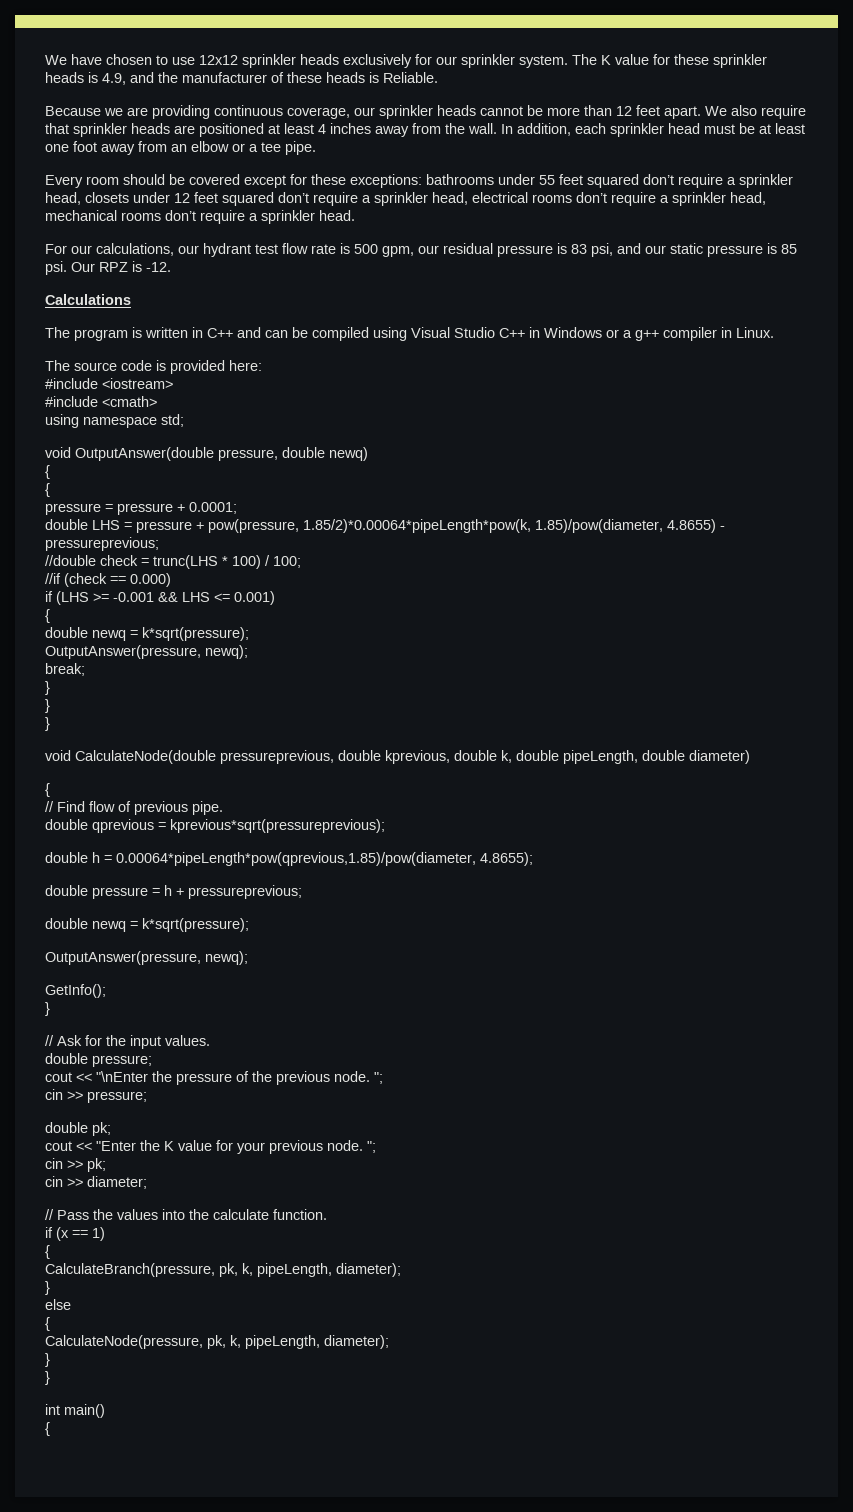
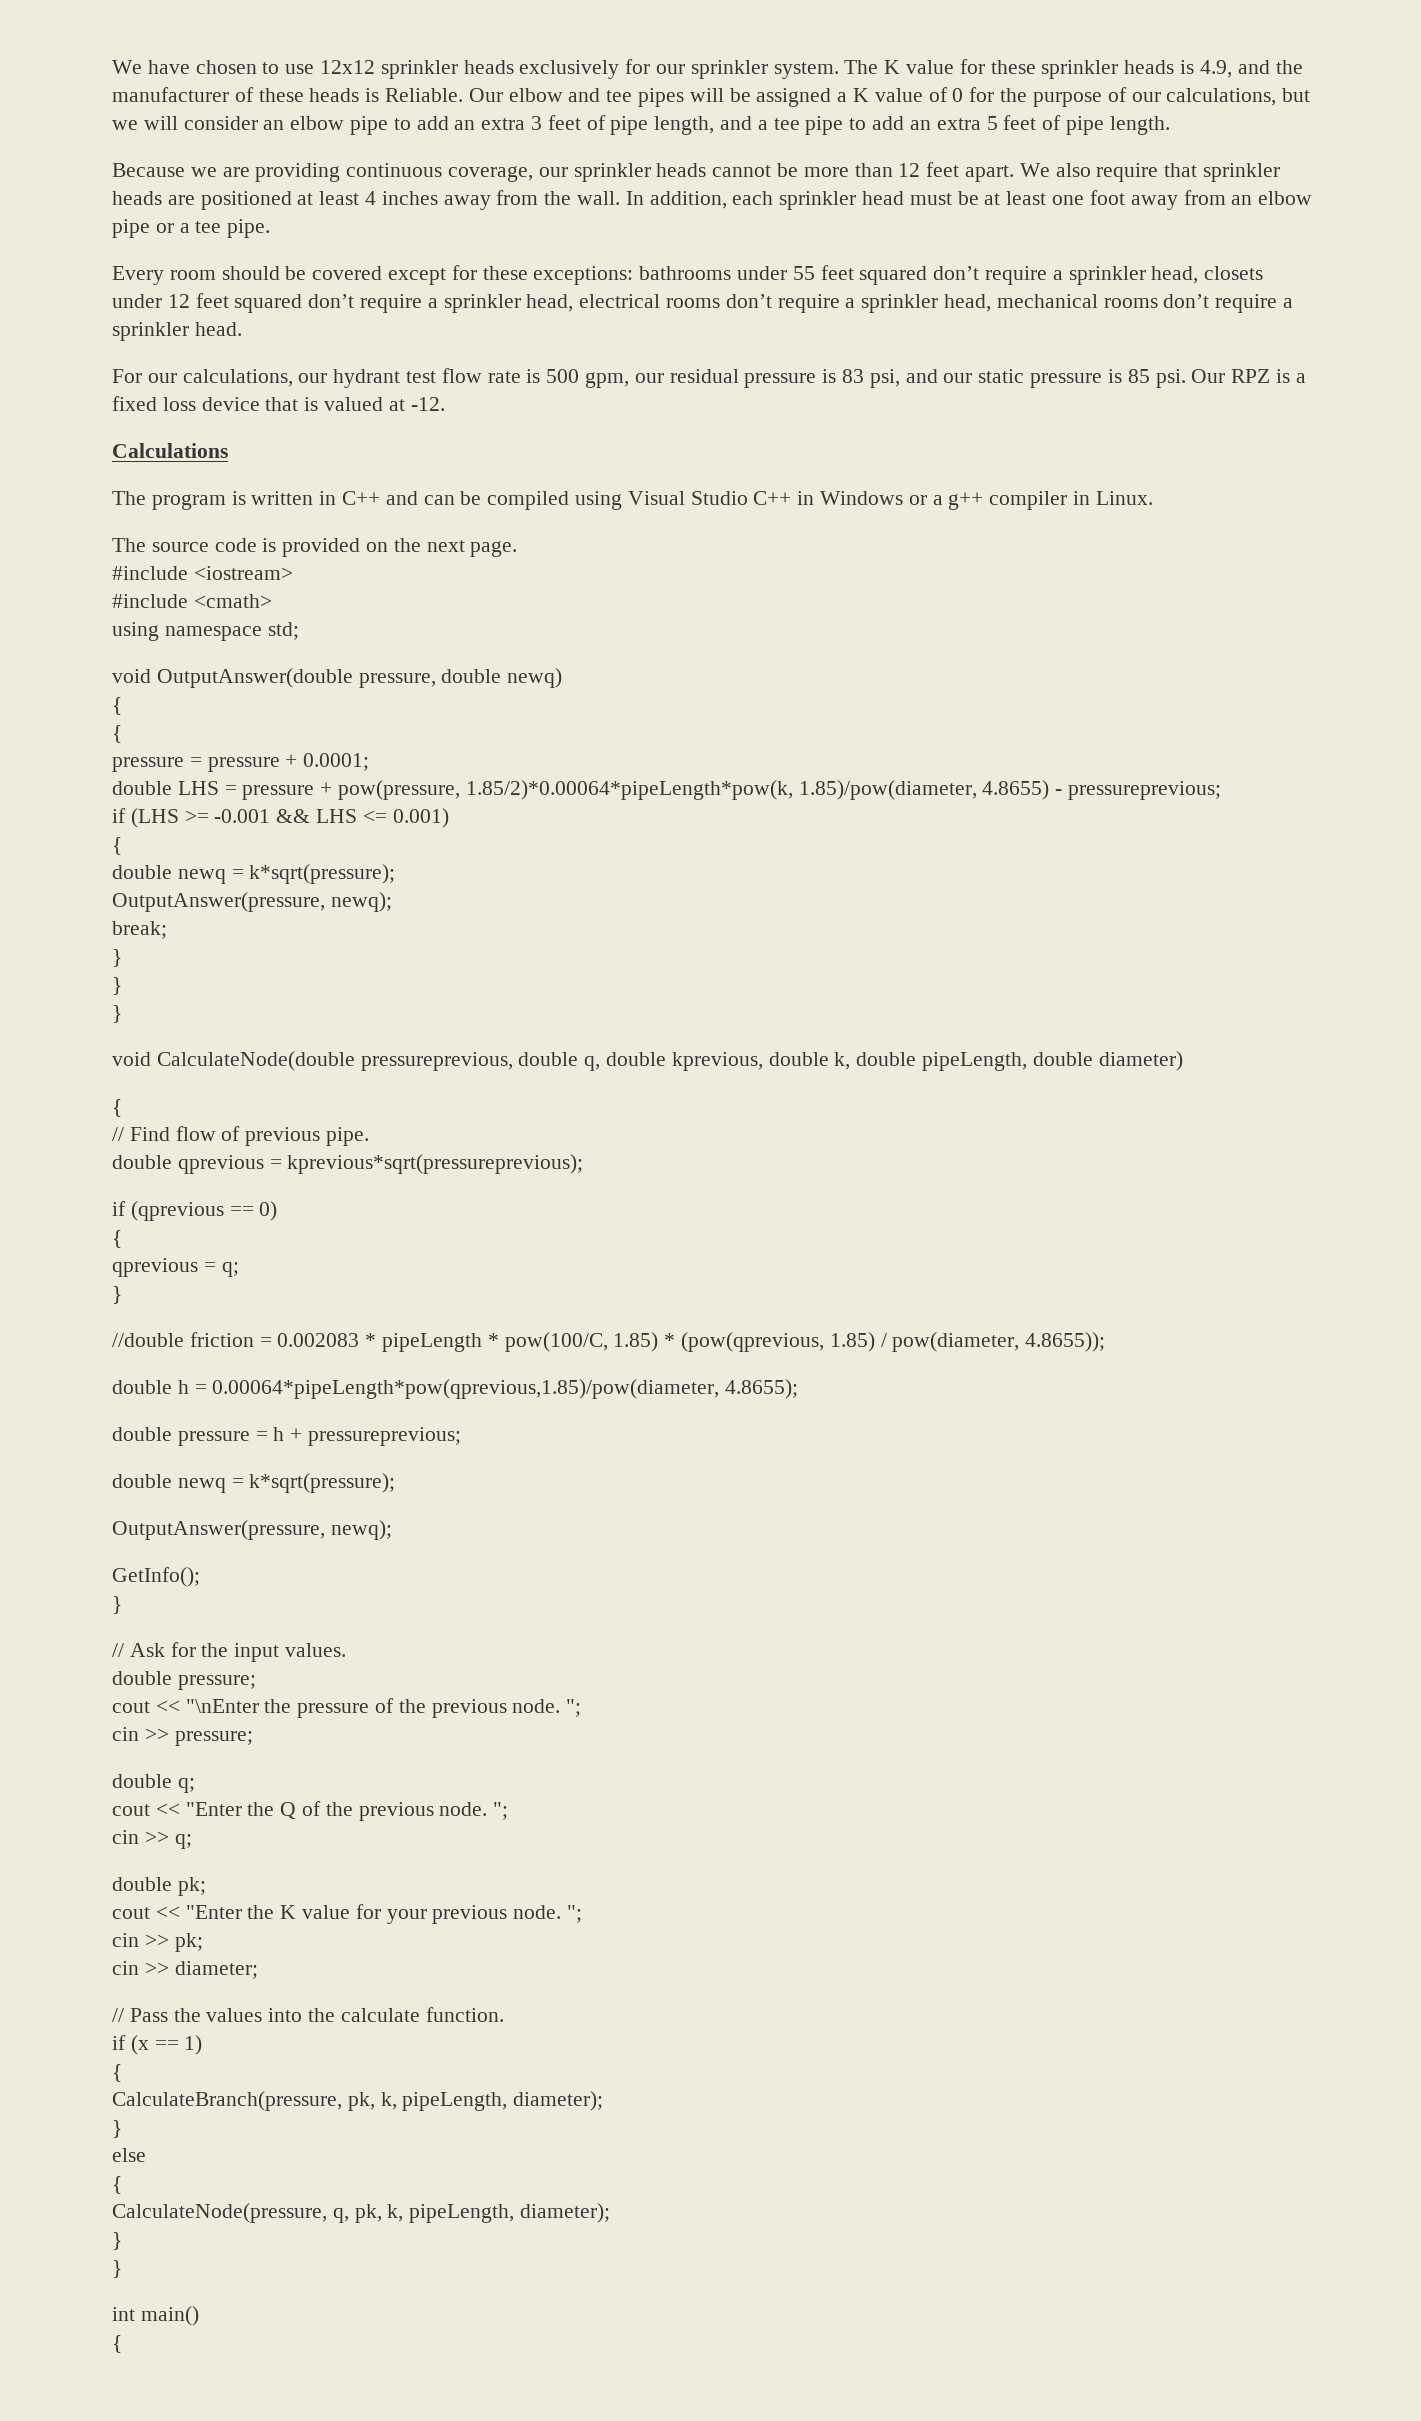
+ Our elbow and tee pipes will be assigned a K value of 0 for the purpose of our calculations, but we will consider an elbow pipe to add an extra 3 feet of pipe length, and a tee pipe to add an extra 5 feet of pipe length.
- In addition, each sprinkler head must be at least one foot away from an elbow or a tee pipe.
+ In addition, each sprinkler head must be at least one foot away from an elbow pipe or a tee pipe.
- Our RPZ is -12.
+ Our RPZ is a fixed loss device that is valued at -12.
- The source code is provided here:
+ The source code is provided on the next page.
- //double check = trunc(LHS * 100) / 100;
- //if (check == 0.000)
- void CalculateNode(double pressureprevious, double kprevious, double k, double pipeLength, double diameter)
+ void CalculateNode(double pressureprevious, double q, double kprevious, double k, double pipeLength, double diameter)
+ if (qprevious == 0)
+ {
+ qprevious = q;
+ }
+ //double friction = 0.002083 * pipeLength * pow(100/C, 1.85) * (pow(qprevious, 1.85) / pow(diameter, 4.8655));
+ double q;
+ cout << "Enter the Q of the previous node. ";
+ cin >> q;
- CalculateNode(pressure, pk, k, pipeLength, diameter);
+ CalculateNode(pressure, q, pk, k, pipeLength, diameter);

